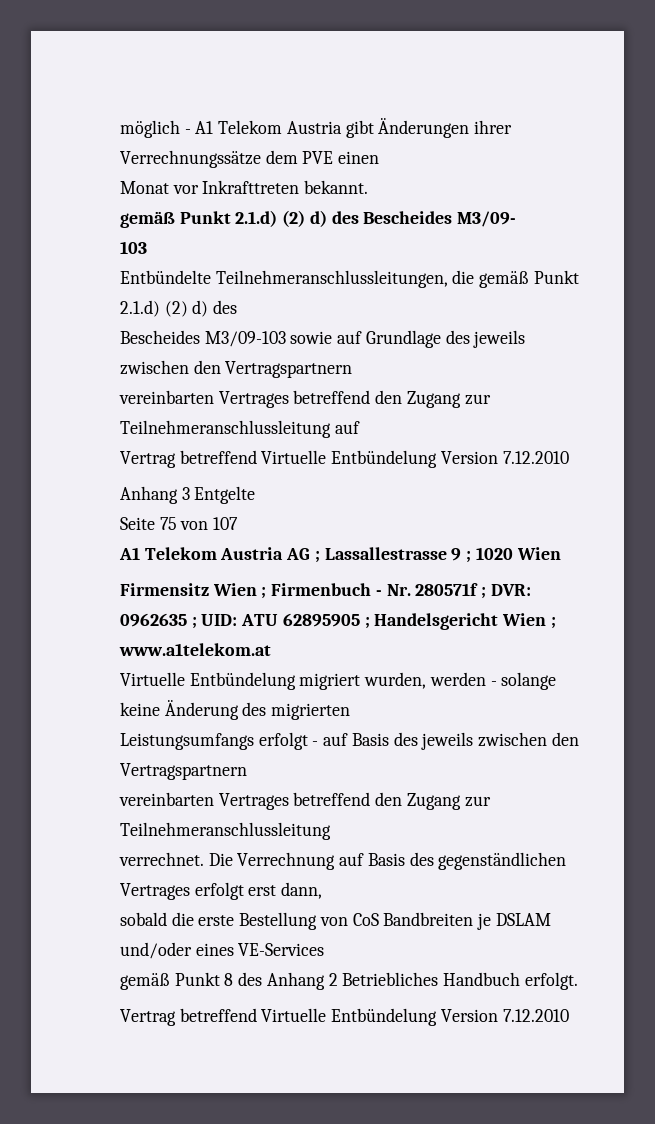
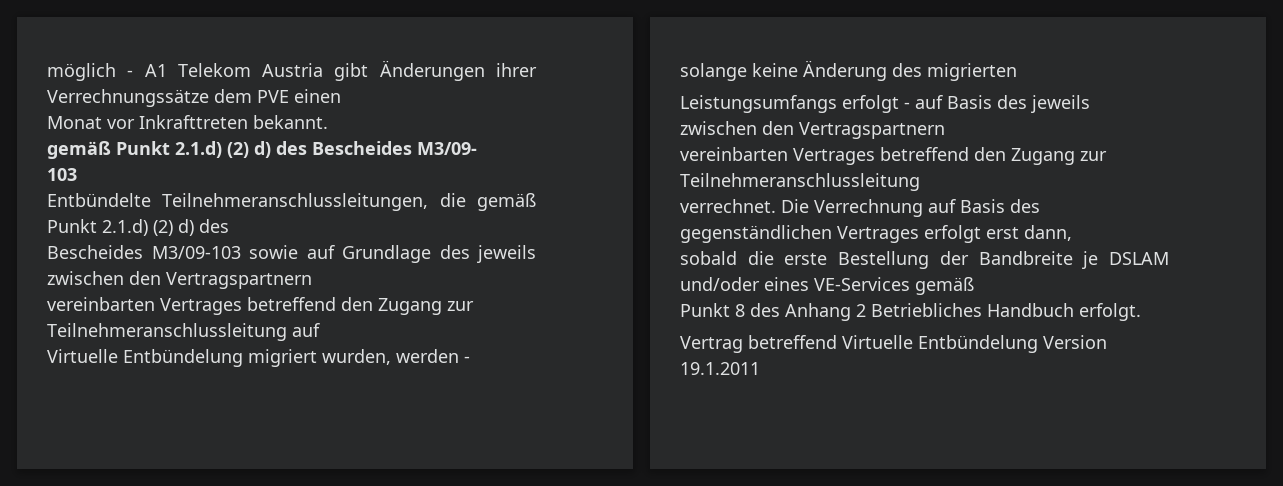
  vereinbarten Vertrages betreffend den Zugang zur Teilnehmeranschlussleitung auf
- Vertrag betreffend Virtuelle Entbündelung Version 7.12.2010
- Anhang 3 Entgelte
- Seite 75 von 107
- A1 Telekom Austria AG ; Lassallestrasse 9 ; 1020 Wien
- Firmensitz Wien ; Firmenbuch - Nr. 280571f ; DVR: 0962635 ; UID: ATU 62895905 ; Handelsgericht Wien ; www.a1telekom.at
- sobald die erste Bestellung von CoS Bandbreiten je DSLAM und/oder eines VE-Services
- gemäß Punkt 8 des Anhang 2 Betriebliches Handbuch erfolgt.
- Vertrag betreffend Virtuelle Entbündelung Version 7.12.2010
+ sobald die erste Bestellung der Bandbreite je DSLAM und/oder eines VE-Services gemäß
+ Punkt 8 des Anhang 2 Betriebliches Handbuch erfolgt.
+ Vertrag betreffend Virtuelle Entbündelung Version 19.1.2011

